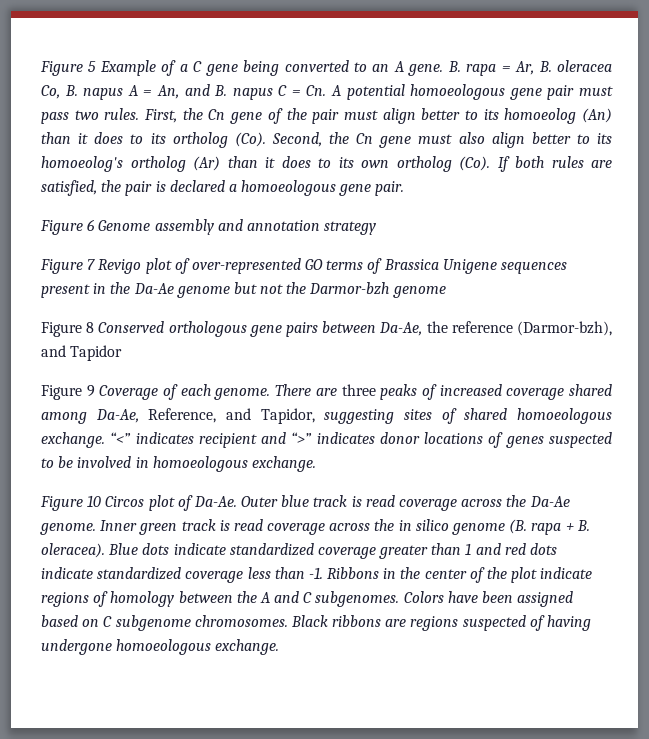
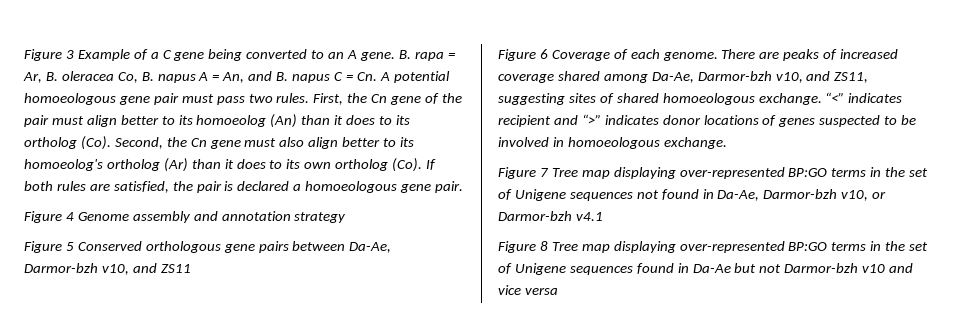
- Figure 5 Example of a C gene being converted to an A gene.
+ Figure 3 Example of a C gene being converted to an A gene.
- Figure 6 Genome assembly and annotation strategy
+ Figure 4 Genome assembly and annotation strategy
- Figure 7 Revigo plot of over-represented GO terms of Brassica Unigene sequences present in the Da-Ae genome but not the Darmor-bzh genome
- Figure 8 Conserved orthologous gene pairs between Da-Ae, the reference (Darmor-bzh), and Tapidor
- Figure 9 Coverage of each genome.
+ Figure 5 Conserved orthologous gene pairs between Da-Ae, Darmor-bzh v10, and ZS11
+ Figure 6 Coverage of each genome.
- There are three peaks of increased coverage shared among Da-Ae, Reference, and Tapidor, suggesting sites of shared homoeologous exchange.
+ There are peaks of increased coverage shared among Da-Ae, Darmor-bzh v10, and ZS11, suggesting sites of shared homoeologous exchange.
- Figure 10 Circos plot of Da-Ae. Outer blue track is read coverage across the Da-Ae genome. Inner green track is read coverage across the in silico genome (B. rapa + B. oleracea). Blue dots indicate standardized coverage greater than 1 and red dots indicate standardized coverage less than -1. Ribbons in the center of the plot indicate regions of homology between the A and C subgenomes. Colors have been assigned based on C subgenome chromosomes. Black ribbons are regions suspected of having undergone homoeologous exchange.
+ Figure 7 Tree map displaying over-represented BP:GO terms in the set of Unigene sequences not found in Da-Ae, Darmor-bzh v10, or Darmor-bzh v4.1
+ Figure 8 Tree map displaying over-represented BP:GO terms in the set of Unigene sequences found in Da-Ae but not Darmor-bzh v10 and vice versa

